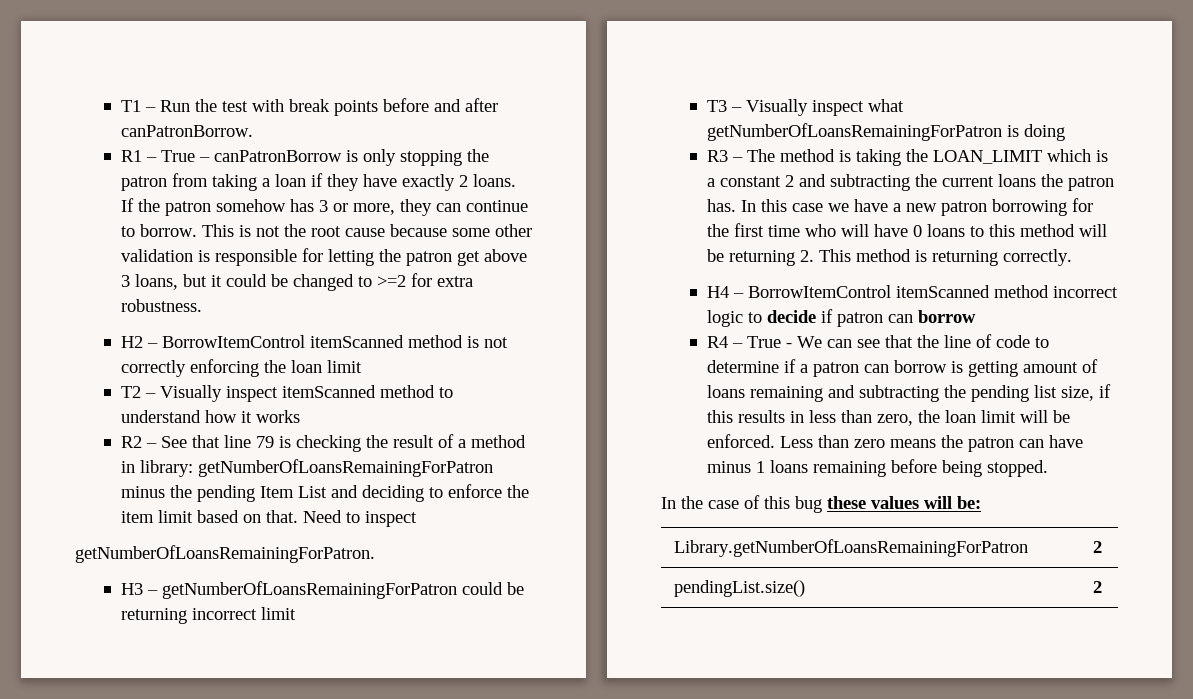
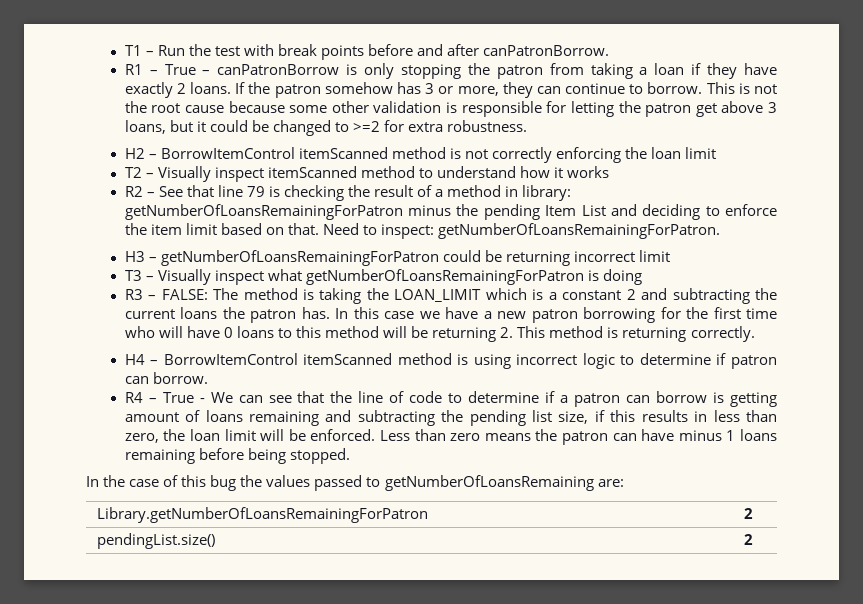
- Need to inspect
- getNumberOfLoansRemainingForPatron.
+ Need to inspect: getNumberOfLoansRemainingForPatron.
- R3 – The method is taking the LOAN_LIMIT which is a constant 2 and subtracting the current loans the patron has.
+ R3 – FALSE: The method is taking the LOAN_LIMIT which is a constant 2 and subtracting the current loans the patron has.
- H4 – BorrowItemControl itemScanned method incorrect logic to decide if patron can borrow
+ H4 – BorrowItemControl itemScanned method is using incorrect logic to determine if patron can borrow.
- In the case of this bug these values will be:
+ In the case of this bug the values passed to getNumberOfLoansRemaining are:

